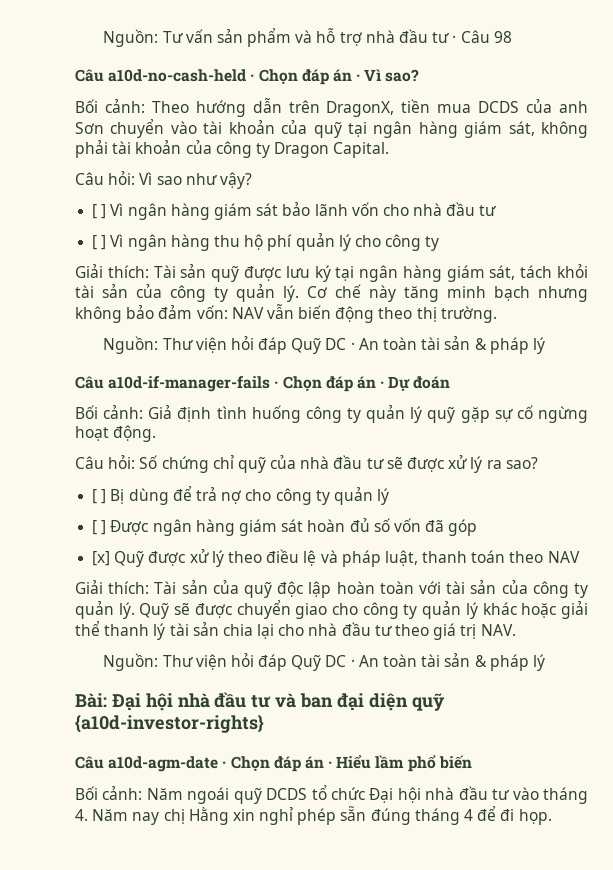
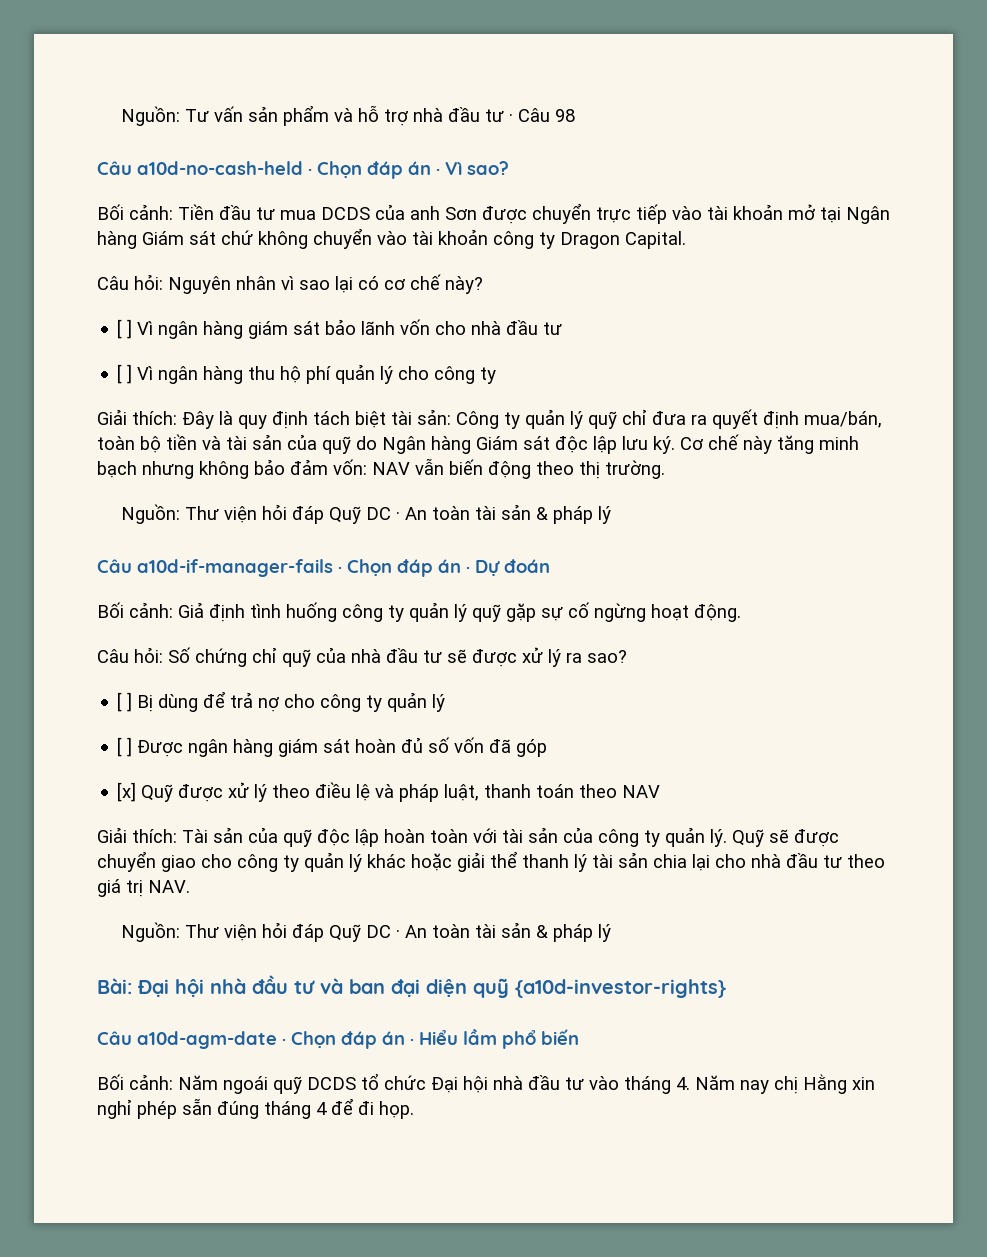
- Bối cảnh: Theo hướng dẫn trên DragonX, tiền mua DCDS của anh Sơn chuyển vào tài khoản của quỹ tại ngân hàng giám sát, không phải tài khoản của công ty Dragon Capital.
+ Bối cảnh: Tiền đầu tư mua DCDS của anh Sơn được chuyển trực tiếp vào tài khoản mở tại Ngân hàng Giám sát chứ không chuyển vào tài khoản công ty Dragon Capital.
- Câu hỏi: Vì sao như vậy?
+ Câu hỏi: Nguyên nhân vì sao lại có cơ chế này?
- Giải thích: Tài sản quỹ được lưu ký tại ngân hàng giám sát, tách khỏi tài sản của công ty quản lý.
+ Giải thích: Đây là quy định tách biệt tài sản: Công ty quản lý quỹ chỉ đưa ra quyết định mua/bán, toàn bộ tiền và tài sản của quỹ do Ngân hàng Giám sát độc lập lưu ký.

